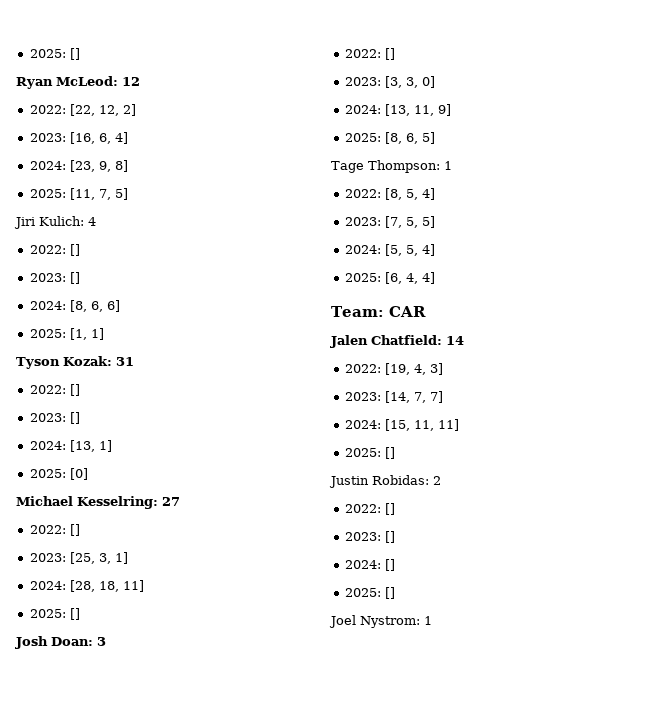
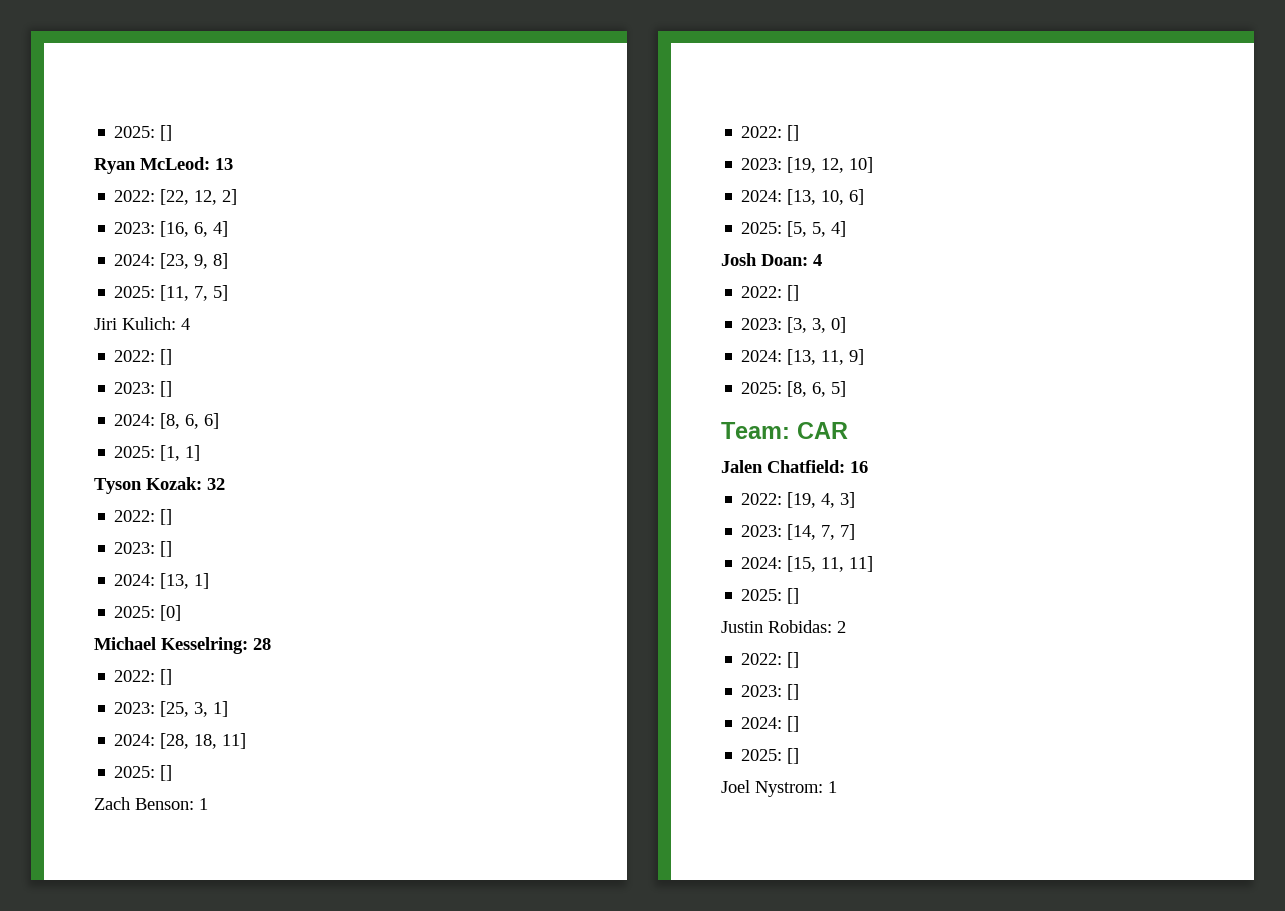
- Ryan McLeod: 12
+ Ryan McLeod: 13
- Tyson Kozak: 31
+ Tyson Kozak: 32
- Michael Kesselring: 27
+ Michael Kesselring: 28
+ Zach Benson: 1
+ 2022: []
+ 2023: [19, 12, 10]
+ 2024: [13, 10, 6]
+ 2025: [5, 5, 4]
- Josh Doan: 3
+ Josh Doan: 4
- Tage Thompson: 1
- 2022: [8, 5, 4]
- 2023: [7, 5, 5]
- 2024: [5, 5, 4]
- 2025: [6, 4, 4]
- Jalen Chatfield: 14
+ Jalen Chatfield: 16

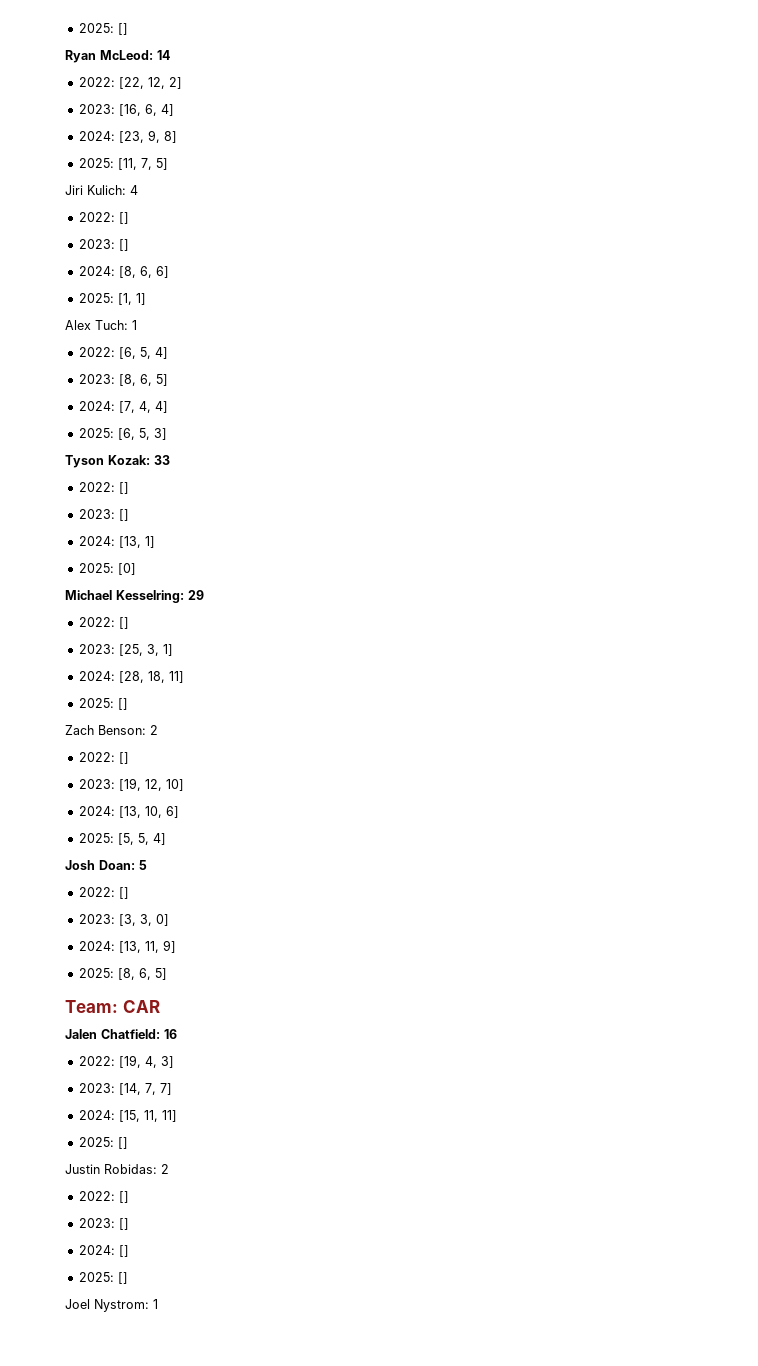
- Ryan McLeod: 13
+ Ryan McLeod: 14
+ Alex Tuch: 1
+ 2022: [6, 5, 4]
+ 2023: [8, 6, 5]
+ 2024: [7, 4, 4]
+ 2025: [6, 5, 3]
- Tyson Kozak: 32
+ Tyson Kozak: 33
- Michael Kesselring: 28
+ Michael Kesselring: 29
- Zach Benson: 1
+ Zach Benson: 2
- Josh Doan: 4
+ Josh Doan: 5

